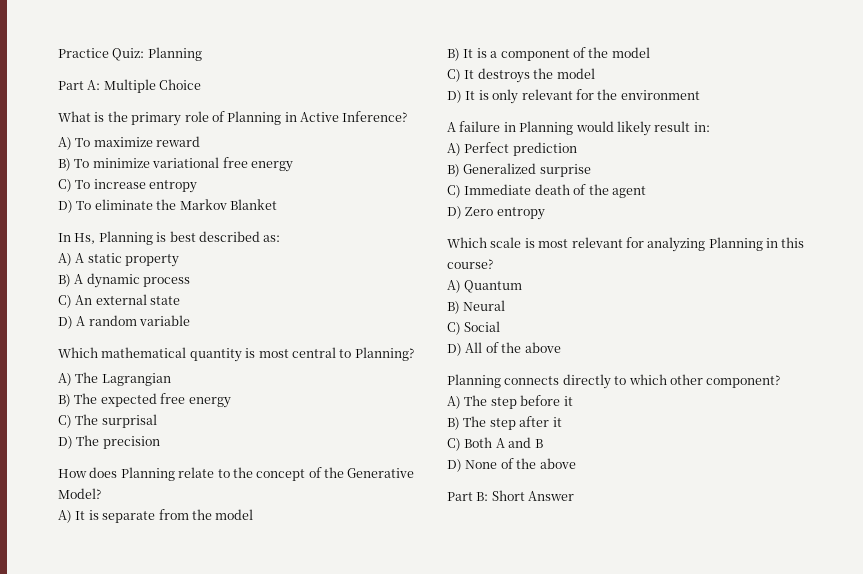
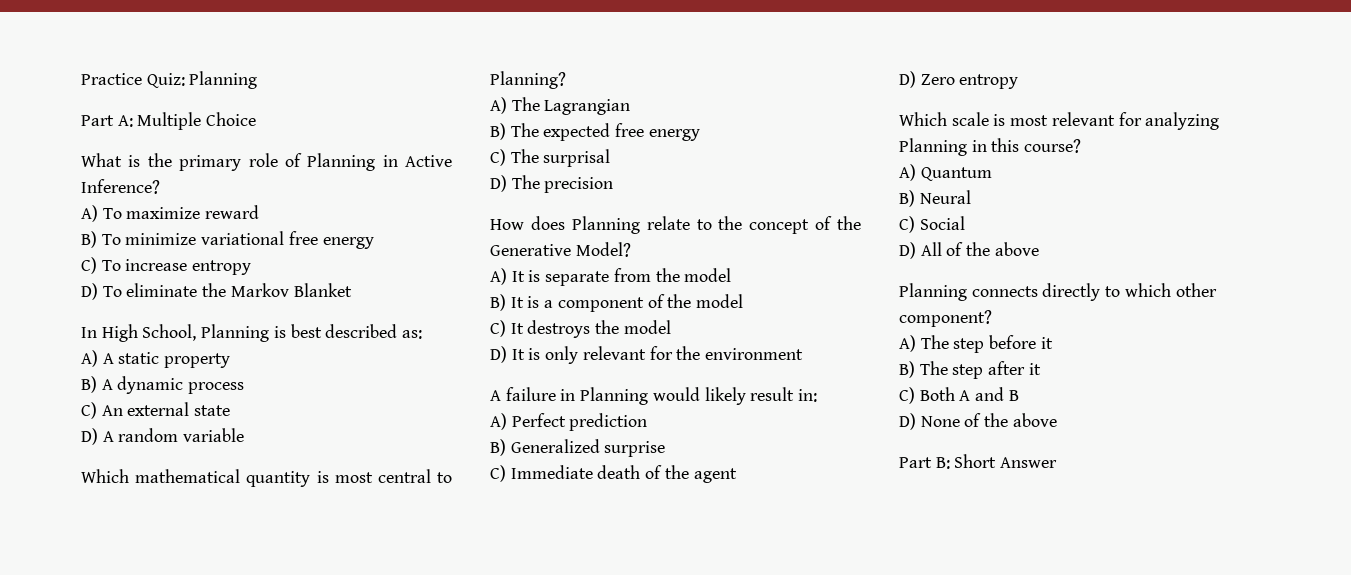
- In Hs, Planning is best described as:
+ In High School, Planning is best described as:

